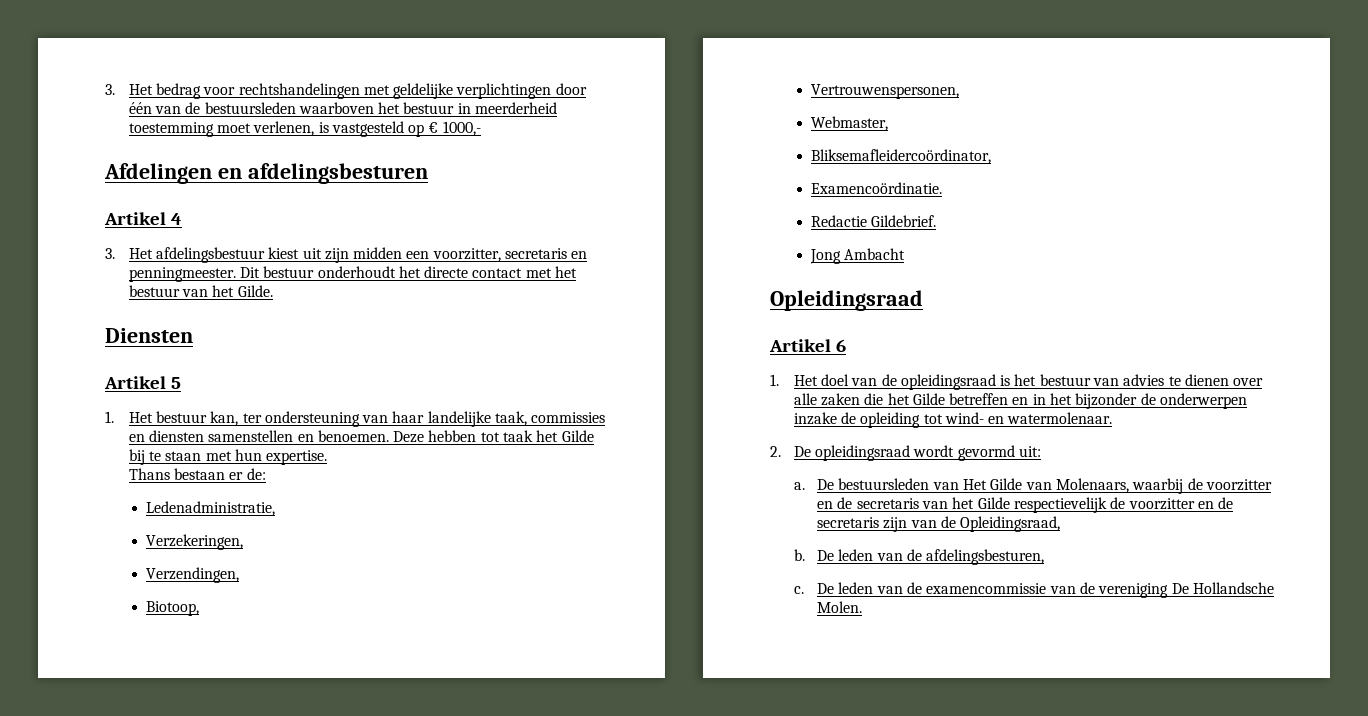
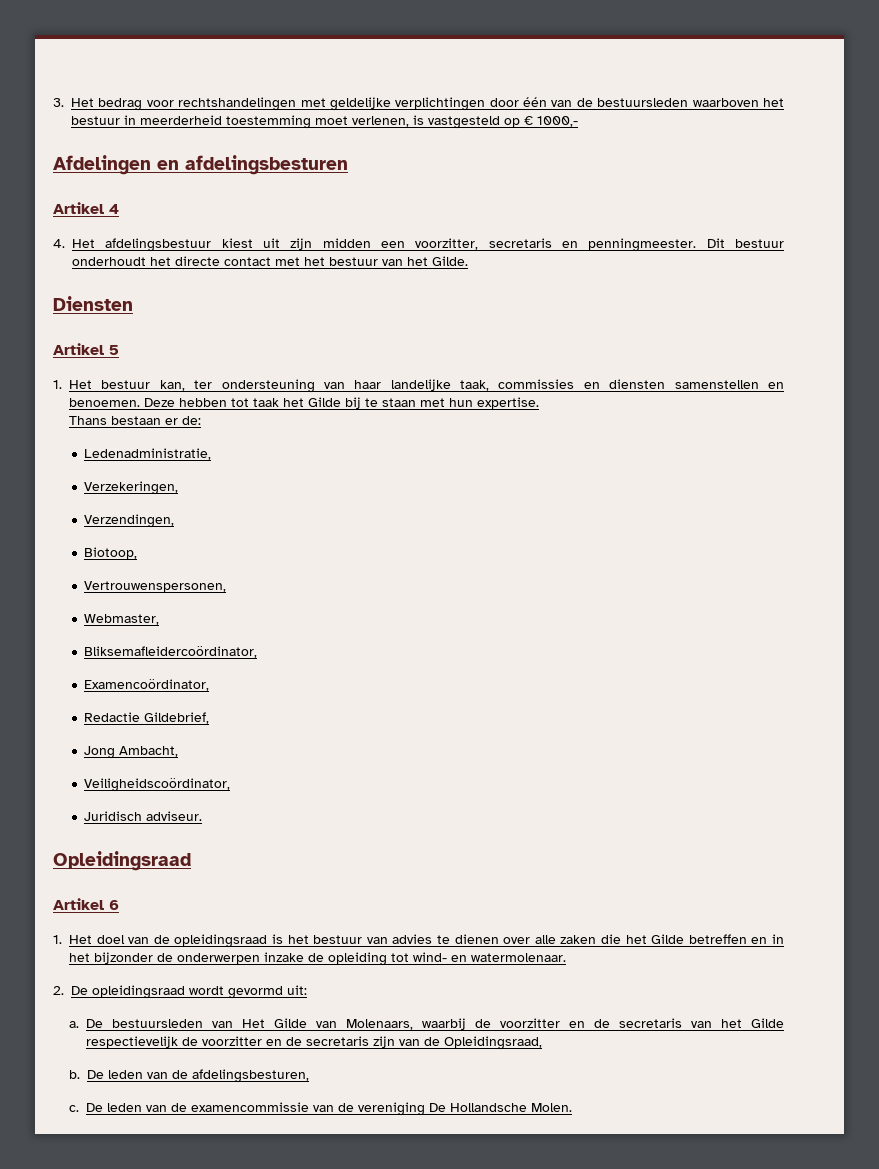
- 3. Het afdelingsbestuur kiest uit zijn midden een voorzitter, secretaris en penningmeester.
+ 4. Het afdelingsbestuur kiest uit zijn midden een voorzitter, secretaris en penningmeester.
- Examencoördinatie.
+ Examencoördinator,
- Redactie Gildebrief.
+ Redactie Gildebrief,
- Jong Ambacht
+ Jong Ambacht,
+ Veiligheidscoördinator,
+ Juridisch adviseur.

